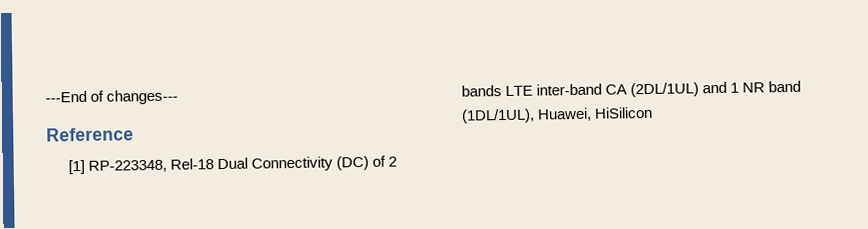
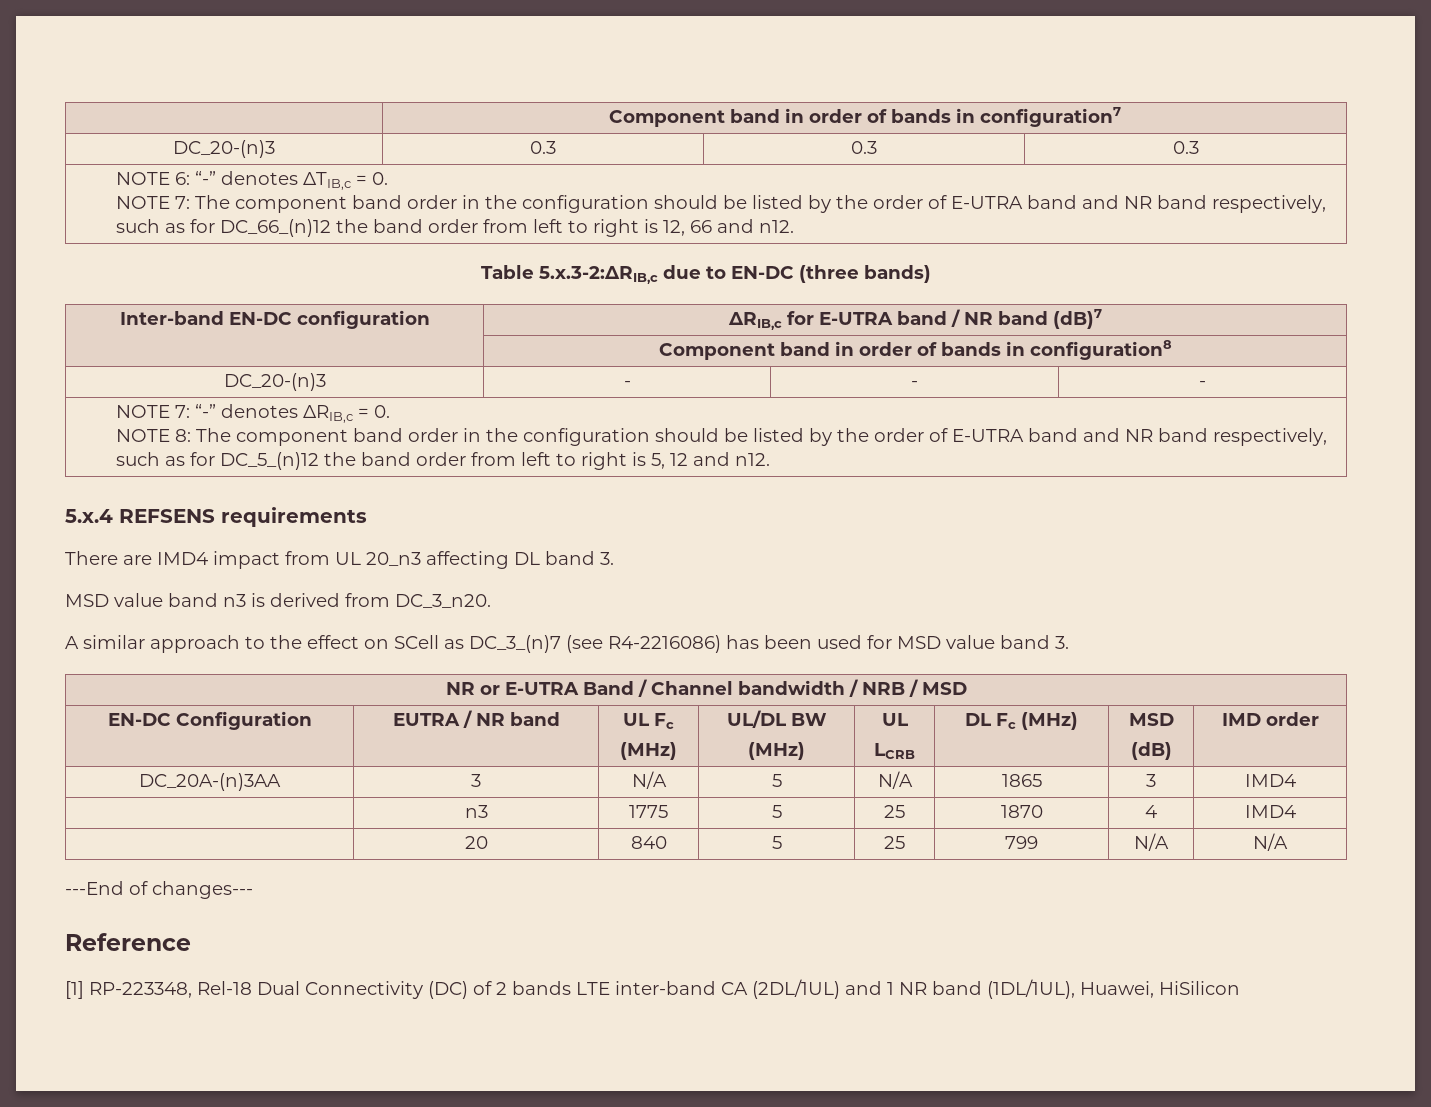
+ | Component band in order of bands in configuration7
+ DC_20-(n)3 | 0.3 | 0.3 | 0.3
+ NOTE 6: “-” denotes ΔTIB,c = 0.
+ NOTE 7: The component band order in the configuration should be listed by the order of E-UTRA band and NR band respectively, such as for DC_66_(n)12 the band order from left to right is 12, 66 and n12.
+ Table 5.x.3-2:ΔRIB,c due to EN-DC (three bands)
+ Inter-band EN-DC configuration | ΔRIB,c for E-UTRA band / NR band (dB)7
+ | Component band in order of bands in configuration8
+ DC_20-(n)3 | - | - | -
+ NOTE 7: “-” denotes ΔRIB,c = 0.
+ NOTE 8: The component band order in the configuration should be listed by the order of E-UTRA band and NR band respectively, such as for DC_5_(n)12 the band order from left to right is 5, 12 and n12.
+ 5.x.4 REFSENS requirements
+ There are IMD4 impact from UL 20_n3 affecting DL band 3.
+ MSD value band n3 is derived from DC_3_n20.
+ A similar approach to the effect on SCell as DC_3_(n)7 (see R4-2216086) has been used for MSD value band 3.
+ NR or E-UTRA Band / Channel bandwidth / NRB / MSD
+ EN-DC Configuration | EUTRA / NR band | UL Fc
+ (MHz) | UL/DL BW
+ (MHz) | UL
+ LCRB | DL Fc (MHz) | MSD
+ (dB) | IMD order
+ DC_20A-(n)3AA | 3 | N/A | 5 | N/A | 1865 | 3 | IMD4
+ | n3 | 1775 | 5 | 25 | 1870 | 4 | IMD4
+ | 20 | 840 | 5 | 25 | 799 | N/A | N/A

